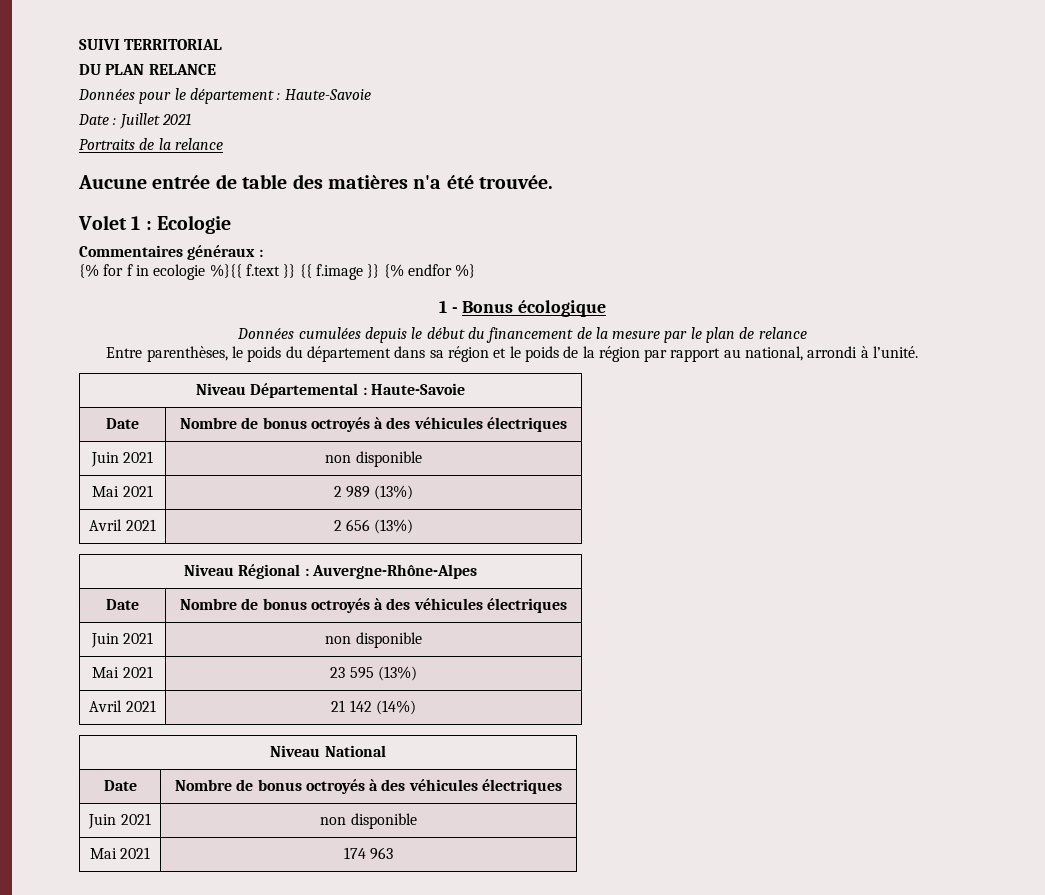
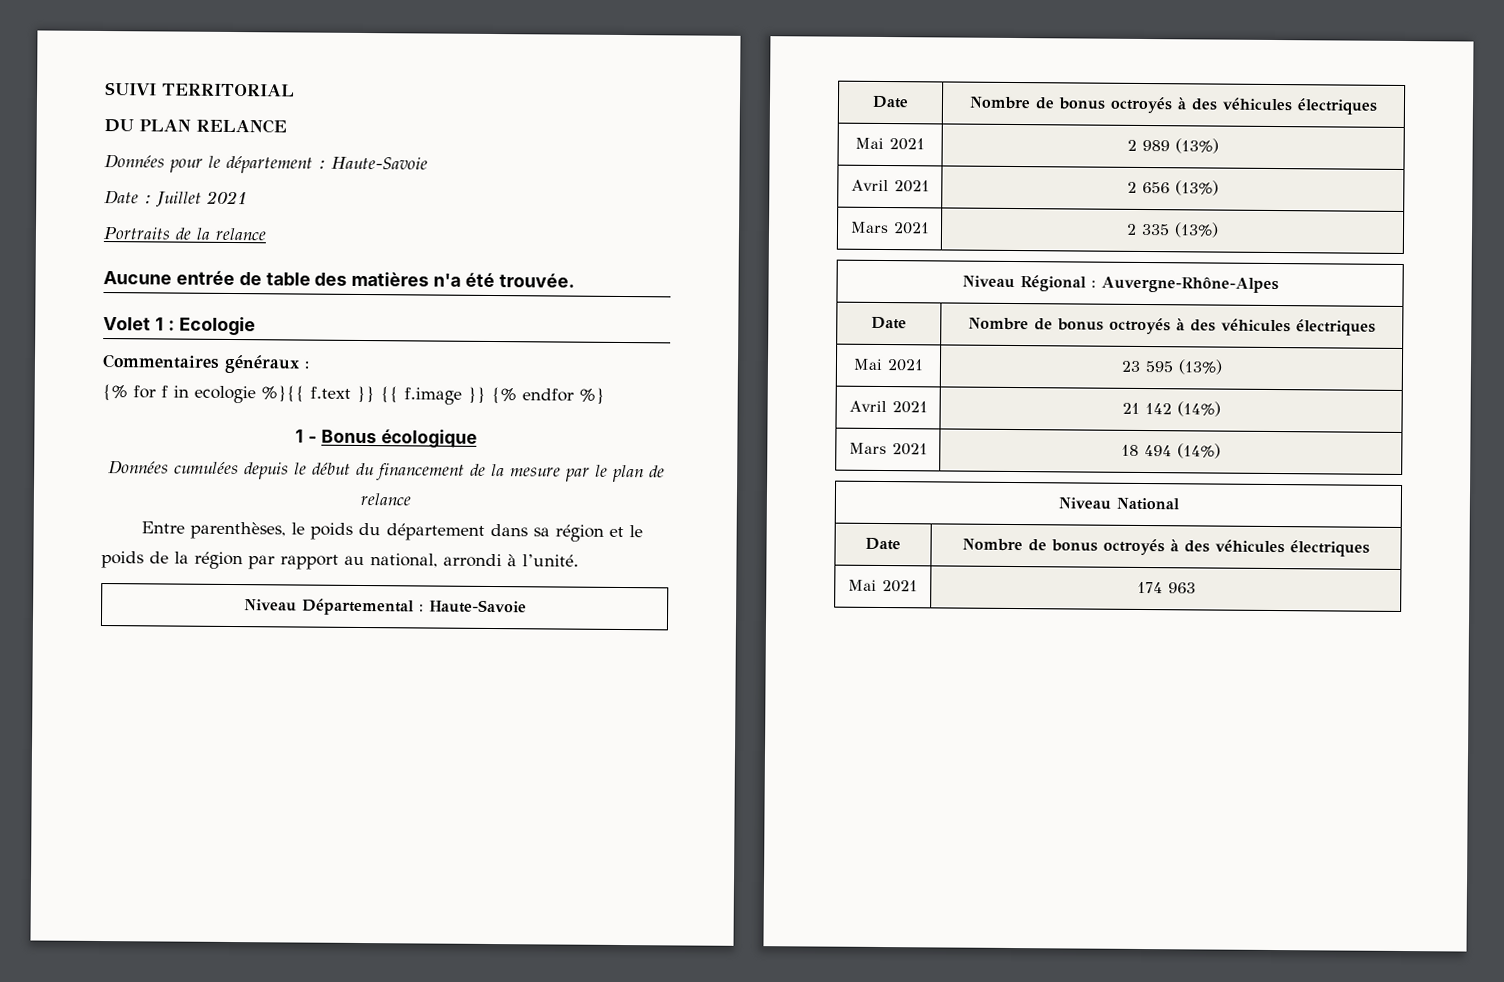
  Niveau Départemental : Haute-Savoie
  Date | Nombre de bonus octroyés à des véhicules électriques
- Juin 2021 | non disponible
+ Mars 2021 | 2 335 (13%)
  Niveau Régional : Auvergne-Rhône-Alpes
  Date | Nombre de bonus octroyés à des véhicules électriques
- Juin 2021 | non disponible
+ Mars 2021 | 18 494 (14%)
  Niveau National
  Date | Nombre de bonus octroyés à des véhicules électriques
- Juin 2021 | non disponible

